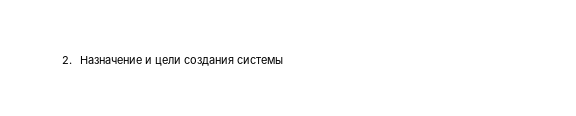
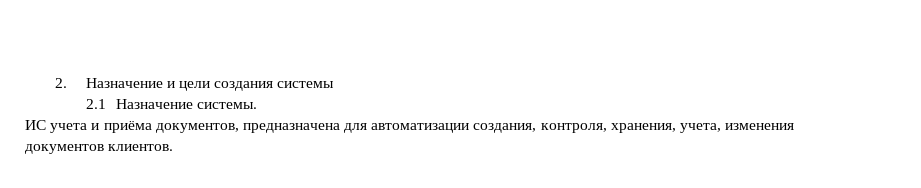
+ 2.1 Назначение системы.
+ ИС учета и приёма документов, предназначена для автоматизации создания, контроля, хранения, учета, изменения документов клиентов.

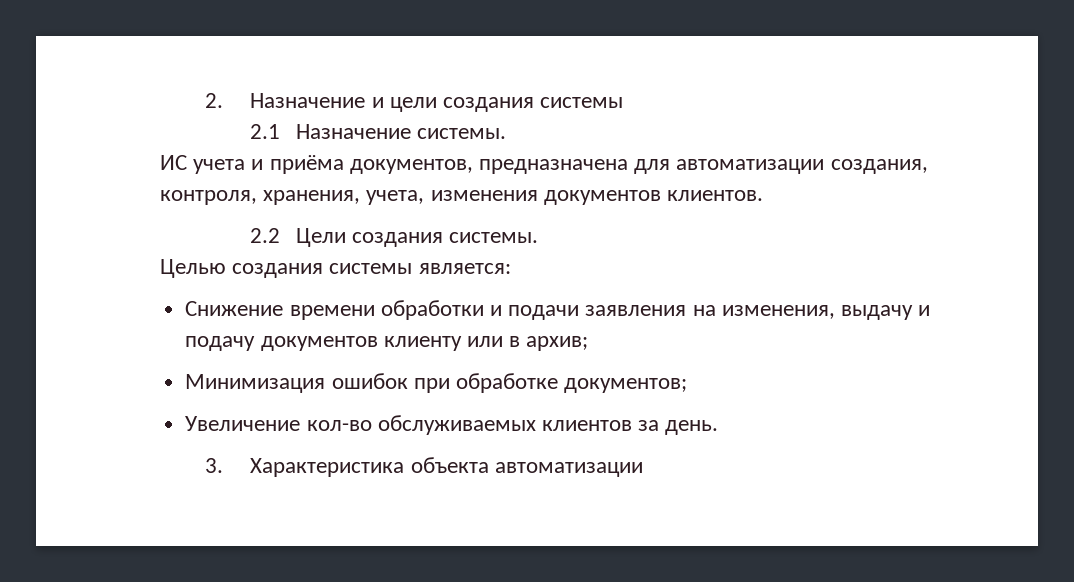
+ 2.2 Цели создания системы.
+ Целью создания системы является:
+ Снижение времени обработки и подачи заявления на изменения, выдачу и подачу документов клиенту или в архив;
+ Минимизация ошибок при обработке документов;
+ Увеличение кол-во обслуживаемых клиентов за день.
+ 3. Характеристика объекта автоматизации

